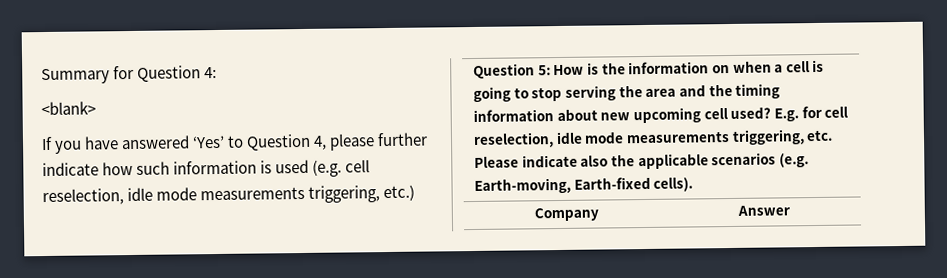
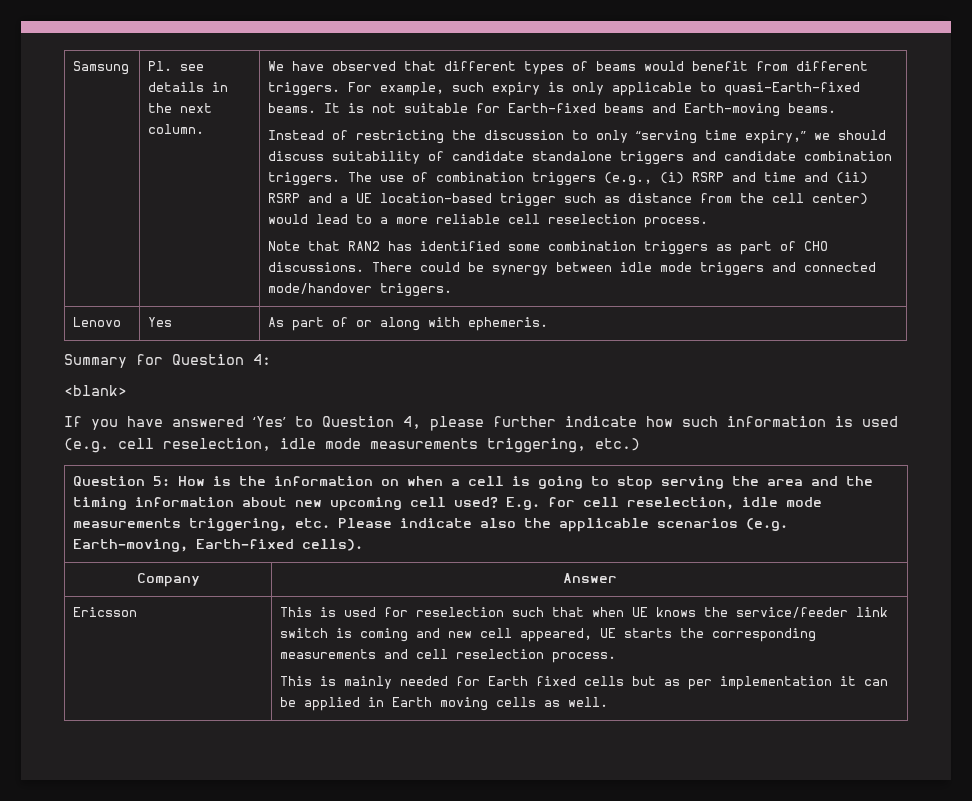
+ Samsung | Pl. see details in the next column. | We have observed that different types of beams would benefit from different triggers. For example, such expiry is only applicable to quasi-Earth-fixed beams. It is not suitable for Earth-fixed beams and Earth-moving beams.
+ Instead of restricting the discussion to only “serving time expiry,” we should discuss suitability of candidate standalone triggers and candidate combination triggers. The use of combination triggers (e.g., (i) RSRP and time and (ii) RSRP and a UE location-based trigger such as distance from the cell center) would lead to a more reliable cell reselection process.
+ Note that RAN2 has identified some combination triggers as part of CHO discussions. There could be synergy between idle mode triggers and connected mode/handover triggers.
+ Lenovo | Yes | As part of or along with ephemeris.
+ Ericsson | This is used for reselection such that when UE knows the service/feeder link switch is coming and new cell appeared, UE starts the corresponding measurements and cell reselection process.
+ This is mainly needed for Earth fixed cells but as per implementation it can be applied in Earth moving cells as well.

